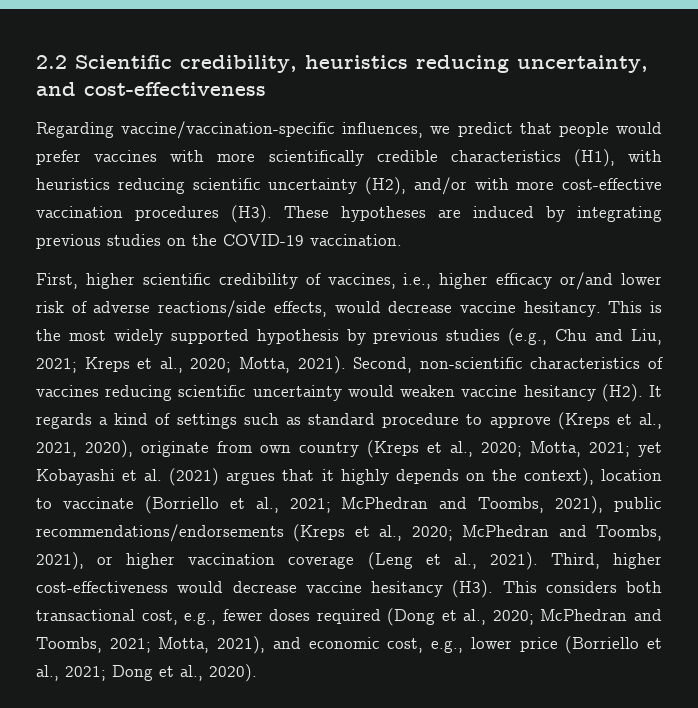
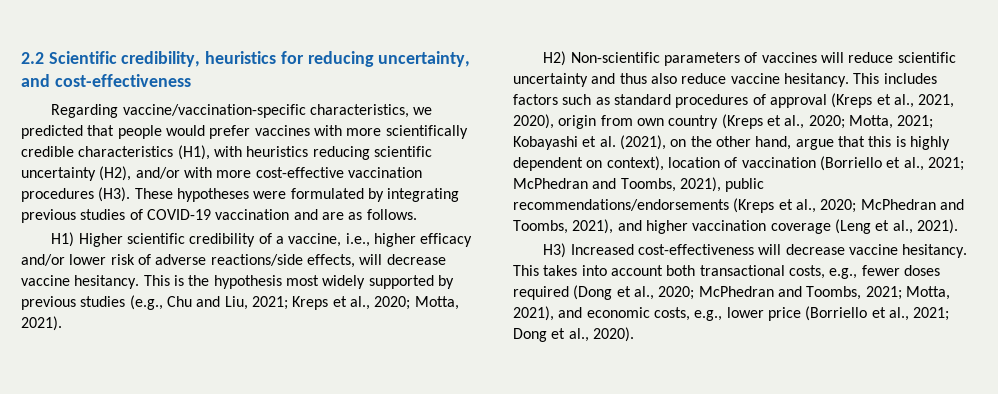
- 2.2 Scientific credibility, heuristics reducing uncertainty, and cost-effectiveness
+ 2.2 Scientific credibility, heuristics for reducing uncertainty, and cost-effectiveness
- Regarding vaccine/vaccination-specific influences, we predict that people would prefer vaccines with more scientifically credible characteristics (H1), with heuristics reducing scientific uncertainty (H2), and/or with more cost-effective vaccination procedures (H3). These hypotheses are induced by integrating previous studies on the COVID-19 vaccination.
- First, higher scientific credibility of vaccines, i.e., higher efficacy or/and lower risk of adverse reactions/side effects, would decrease vaccine hesitancy.
+ Regarding vaccine/vaccination-specific characteristics, we predicted that people would prefer vaccines with more scientifically credible characteristics (H1), with heuristics reducing scientific uncertainty (H2), and/or with more cost-effective vaccination procedures (H3). These hypotheses were formulated by integrating previous studies of COVID-19 vaccination and are as follows.
+ H1) Higher scientific credibility of a vaccine, i.e., higher efficacy and/or lower risk of adverse reactions/side effects, will decrease vaccine hesitancy.
- This is the most widely supported hypothesis by previous studies (e.g., Chu and Liu, 2021;
+ This is the hypothesis most widely supported by previous studies (e.g., Chu and Liu, 2021;
- Motta, 2021). Second, non-scientific characteristics of vaccines reducing scientific uncertainty would weaken vaccine hesitancy (H2). It regards a kind of settings such as standard procedure to approve (Kreps et al., 2021, 2020), originate from own country (Kreps et al., 2020;
+ Motta, 2021).
+ H2) Non-scientific parameters of vaccines will reduce scientific uncertainty and thus also reduce vaccine hesitancy. This includes factors such as standard procedures of approval (Kreps et al., 2021, 2020), origin from own country (Kreps et al., 2020;
- yet Kobayashi et al. (2021) argues that it highly depends on the context), location to vaccinate (Borriello et al., 2021;
+ Kobayashi et al. (2021), on the other hand, argue that this is highly dependent on context), location of vaccination (Borriello et al., 2021;
- McPhedran and Toombs, 2021), or higher vaccination coverage (Leng et al., 2021). Third, higher cost-effectiveness would decrease vaccine hesitancy (H3). This considers both transactional cost, e.g., fewer doses required (Dong et al., 2020;
+ McPhedran and Toombs, 2021), and higher vaccination coverage (Leng et al., 2021).
+ H3) Increased cost-effectiveness will decrease vaccine hesitancy. This takes into account both transactional costs, e.g., fewer doses required (Dong et al., 2020;
- Motta, 2021), and economic cost, e.g., lower price (Borriello et al., 2021;
+ Motta, 2021), and economic costs, e.g., lower price (Borriello et al., 2021;

